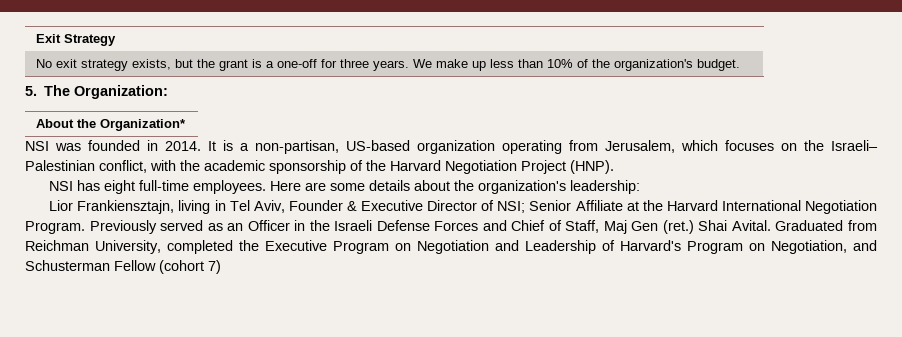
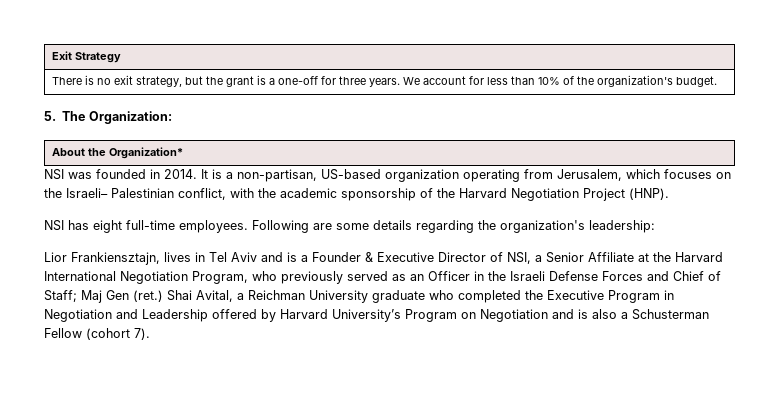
- No exit strategy exists, but the grant is a one-off for three years. We make up less than 10% of the organization's budget.
+ There is no exit strategy, but the grant is a one-off for three years. We account for less than 10% of the organization's budget.
- Here are some details about the organization's leadership:
+ Following are some details regarding the organization's leadership:
- Lior Frankiensztajn, living in Tel Aviv, Founder & Executive Director of NSI; Senior Affiliate at the Harvard International Negotiation Program. Previously served as an Officer in the Israeli Defense Forces and Chief of Staff, Maj Gen (ret.)
+ Lior Frankiensztajn, lives in Tel Aviv and is a Founder & Executive Director of NSI, a Senior Affiliate at the Harvard International Negotiation Program, who previously served as an Officer in the Israeli Defense Forces and Chief of Staff; Maj Gen (ret.)
- Shai Avital. Graduated from Reichman University, completed the Executive Program on Negotiation and Leadership of Harvard's Program on Negotiation, and Schusterman Fellow (cohort 7)
+ Shai Avital, a Reichman University graduate who completed the Executive Program in Negotiation and Leadership offered by Harvard University’s Program on Negotiation and is also a Schusterman Fellow (cohort 7).

